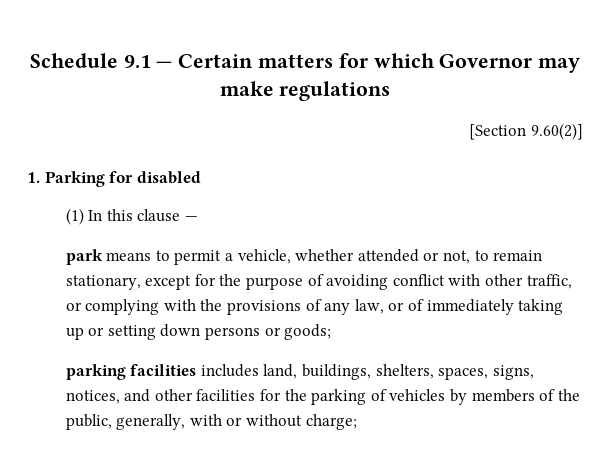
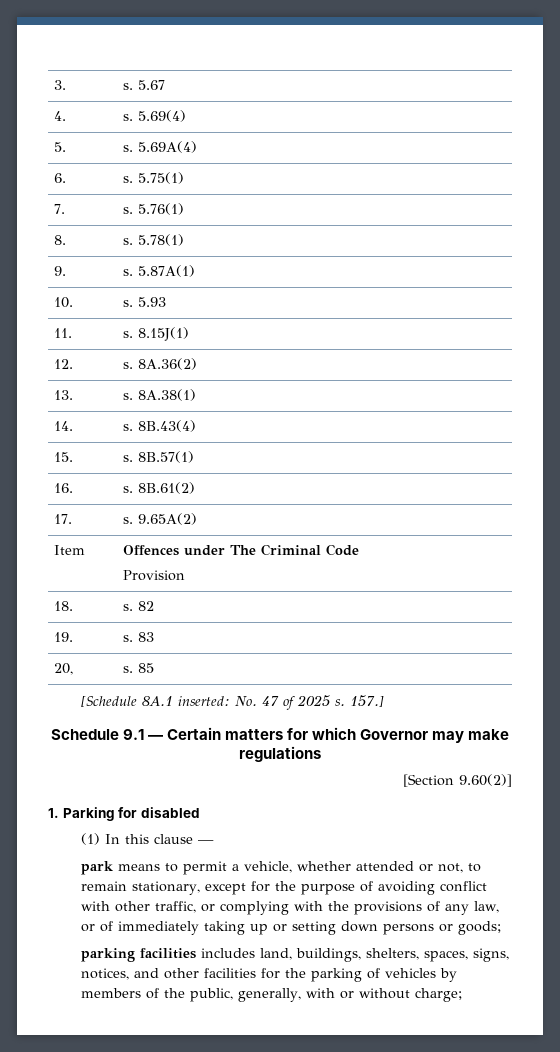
+ 3. | s. 5.67
+ 4. | s. 5.69(4)
+ 5. | s. 5.69A(4)
+ 6. | s. 5.75(1)
+ 7. | s. 5.76(1)
+ 8. | s. 5.78(1)
+ 9. | s. 5.87A(1)
+ 10. | s. 5.93
+ 11. | s. 8.15J(1)
+ 12. | s. 8A.36(2)
+ 13. | s. 8A.38(1)
+ 14. | s. 8B.43(4)
+ 15. | s. 8B.57(1)
+ 16. | s. 8B.61(2)
+ 17. | s. 9.65A(2)
+ Item | Offences under The Criminal Code
+ Provision
+ 18. | s. 82
+ 19. | s. 83
+ 20, | s. 85
+ [Schedule 8A.1 inserted: No. 47 of 2025 s. 157.]

